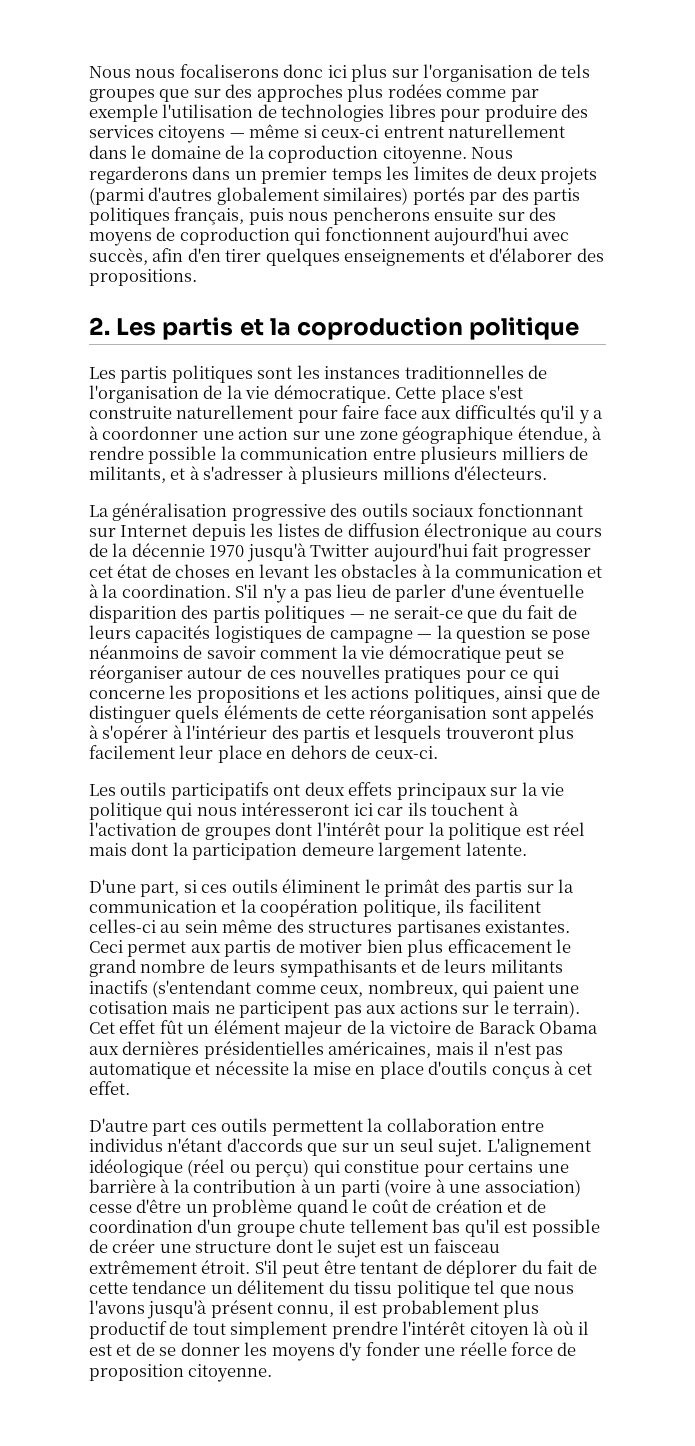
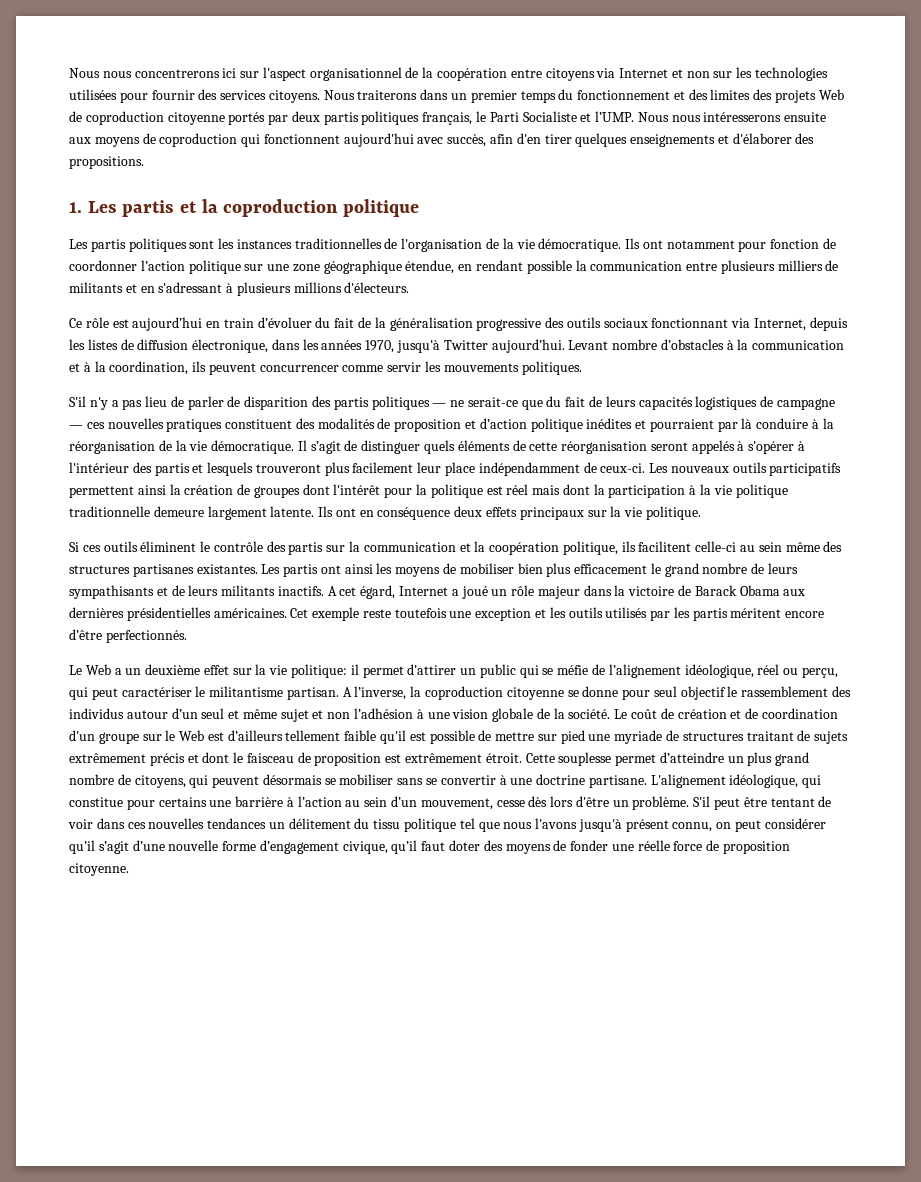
- Nous nous focaliserons donc ici plus sur l'organisation de tels groupes que sur des approches plus rodées comme par exemple l'utilisation de technologies libres pour produire des services citoyens — même si ceux-ci entrent naturellement dans le domaine de la coproduction citoyenne. Nous regarderons dans un premier temps les limites de deux projets (parmi d'autres globalement similaires) portés par des partis politiques français, puis nous pencherons ensuite sur des moyens de coproduction qui fonctionnent aujourd'hui avec succès, afin d'en tirer quelques enseignements et d'élaborer des propositions.
+ Nous nous concentrerons ici sur l'aspect organisationnel de la coopération entre citoyens via Internet et non sur les technologies utilisées pour fournir des services citoyens. Nous traiterons dans un premier temps du fonctionnement et des limites des projets Web de coproduction citoyenne portés par deux partis politiques français, le Parti Socialiste et l’UMP. Nous nous intéresserons ensuite aux moyens de coproduction qui fonctionnent aujourd'hui avec succès, afin d'en tirer quelques enseignements et d'élaborer des propositions.
- 2. Les partis et la coproduction politique
+ 1. Les partis et la coproduction politique
- Cette place s'est construite naturellement pour faire face aux difficultés qu'il y a à coordonner une action sur une zone géographique étendue, à rendre possible la communication entre plusieurs milliers de militants, et à s'adresser à plusieurs millions d'électeurs.
+ Ils ont notamment pour fonction de coordonner l’action politique sur une zone géographique étendue, en rendant possible la communication entre plusieurs milliers de militants et en s'adressant à plusieurs millions d'électeurs.
- La généralisation progressive des outils sociaux fonctionnant sur Internet depuis les listes de diffusion électronique au cours de la décennie 1970 jusqu'à Twitter aujourd'hui fait progresser cet état de choses en levant les obstacles à la communication et à la coordination. S'il n'y a pas lieu de parler d'une éventuelle disparition des partis politiques — ne serait-ce que du fait de leurs capacités logistiques de campagne — la question se pose néanmoins de savoir comment la vie démocratique peut se réorganiser autour de ces nouvelles pratiques pour ce qui concerne les propositions et les actions politiques, ainsi que de distinguer quels éléments de cette réorganisation sont appelés à s'opérer à l'intérieur des partis et lesquels trouveront plus facilement leur place en dehors de ceux-ci.
- Les outils participatifs ont deux effets principaux sur la vie politique qui nous intéresseront ici car ils touchent à l'activation de groupes dont l'intérêt pour la politique est réel mais dont la participation demeure largement latente.
- D'une part, si ces outils éliminent le primât des partis sur la communication et la coopération politique, ils facilitent celles-ci au sein même des structures partisanes existantes.
+ Ce rôle est aujourd’hui en train d’évoluer du fait de la généralisation progressive des outils sociaux fonctionnant via Internet, depuis les listes de diffusion électronique, dans les années 1970, jusqu'à Twitter aujourd’hui. Levant nombre d’obstacles à la communication et à la coordination, ils peuvent concurrencer comme servir les mouvements politiques.
+ S'il n'y a pas lieu de parler de disparition des partis politiques — ne serait-ce que du fait de leurs capacités logistiques de campagne — ces nouvelles pratiques constituent des modalités de proposition et d’action politique inédites et pourraient par là conduire à la réorganisation de la vie démocratique. Il s’agit de distinguer quels éléments de cette réorganisation seront appelés à s'opérer à l'intérieur des partis et lesquels trouveront plus facilement leur place indépendamment de ceux-ci. Les nouveaux outils participatifs permettent ainsi la création de groupes dont l'intérêt pour la politique est réel mais dont la participation à la vie politique traditionnelle demeure largement latente. Ils ont en conséquence deux effets principaux sur la vie politique.
+ Si ces outils éliminent le contrôle des partis sur la communication et la coopération politique, ils facilitent celle-ci au sein même des structures partisanes existantes.
- Ceci permet aux partis de motiver bien plus efficacement le grand nombre de leurs sympathisants et de leurs militants inactifs (s'entendant comme ceux, nombreux, qui paient une cotisation mais ne participent pas aux actions sur le terrain). Cet effet fût un élément majeur de la victoire de Barack Obama aux dernières présidentielles américaines, mais il n'est pas automatique et nécessite la mise en place d'outils conçus à cet effet.
- D'autre part ces outils permettent la collaboration entre individus n'étant d'accords que sur un seul sujet. L'alignement idéologique (réel ou perçu) qui constitue pour certains une barrière à la contribution à un parti (voire à une association) cesse d'être un problème quand le coût de création et de coordination d'un groupe chute tellement bas qu'il est possible de créer une structure dont le sujet est un faisceau extrêmement étroit.
+ Les partis ont ainsi les moyens de mobiliser bien plus efficacement le grand nombre de leurs sympathisants et de leurs militants inactifs. A cet égard, Internet a joué un rôle majeur dans la victoire de Barack Obama aux dernières présidentielles américaines. Cet exemple reste toutefois une exception et les outils utilisés par les partis méritent encore d’être perfectionnés.
+ Le Web a un deuxième effet sur la vie politique: il permet d’attirer un public qui se méfie de l’alignement idéologique, réel ou perçu, qui peut caractériser le militantisme partisan. A l’inverse, la coproduction citoyenne se donne pour seul objectif le rassemblement des individus autour d’un seul et même sujet et non l’adhésion à une vision globale de la société. Le coût de création et de coordination d'un groupe sur le Web est d’ailleurs tellement faible qu'il est possible de mettre sur pied une myriade de structures traitant de sujets extrêmement précis et dont le faisceau de proposition est extrêmement étroit. Cette souplesse permet d’atteindre un plus grand nombre de citoyens, qui peuvent désormais se mobiliser sans se convertir à une doctrine partisane. L'alignement idéologique, qui constitue pour certains une barrière à l’action au sein d’un mouvement, cesse dès lors d'être un problème.
- S'il peut être tentant de déplorer du fait de cette tendance un délitement du tissu politique tel que nous l'avons jusqu'à présent connu, il est probablement plus productif de tout simplement prendre l'intérêt citoyen là où il est et de se donner les moyens d'y fonder une réelle force de proposition citoyenne.
+ S'il peut être tentant de voir dans ces nouvelles tendances un délitement du tissu politique tel que nous l'avons jusqu'à présent connu, on peut considérer qu’il s’agit d’une nouvelle forme d’engagement civique, qu’il faut doter des moyens de fonder une réelle force de proposition citoyenne.

